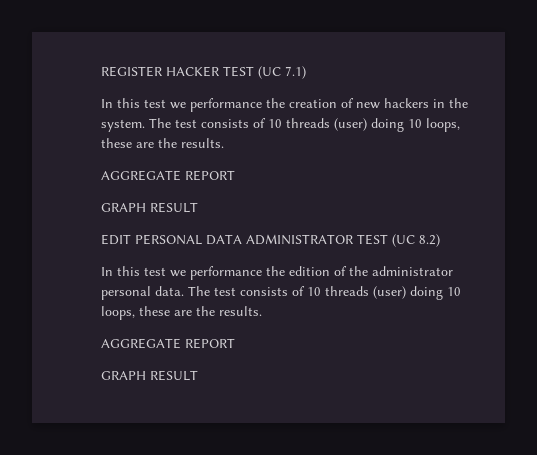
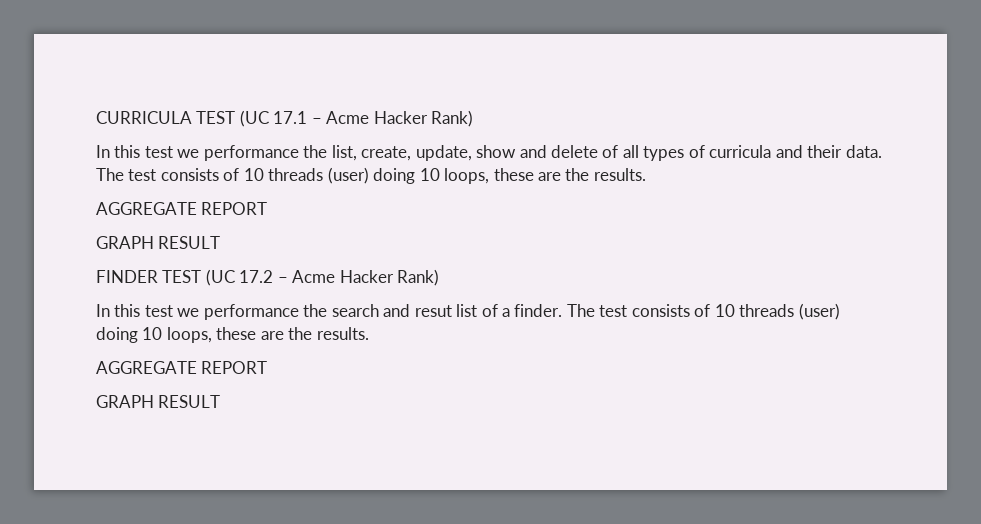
- REGISTER HACKER TEST (UC 7.1)
- In this test we performance the creation of new hackers in the system.
+ CURRICULA TEST (UC 17.1 – Acme Hacker Rank)
+ In this test we performance the list, create, update, show and delete of all types of curricula and their data.
- EDIT PERSONAL DATA ADMINISTRATOR TEST (UC 8.2)
- In this test we performance the edition of the administrator personal data.
+ FINDER TEST (UC 17.2 – Acme Hacker Rank)
+ In this test we performance the search and resut list of a finder.

